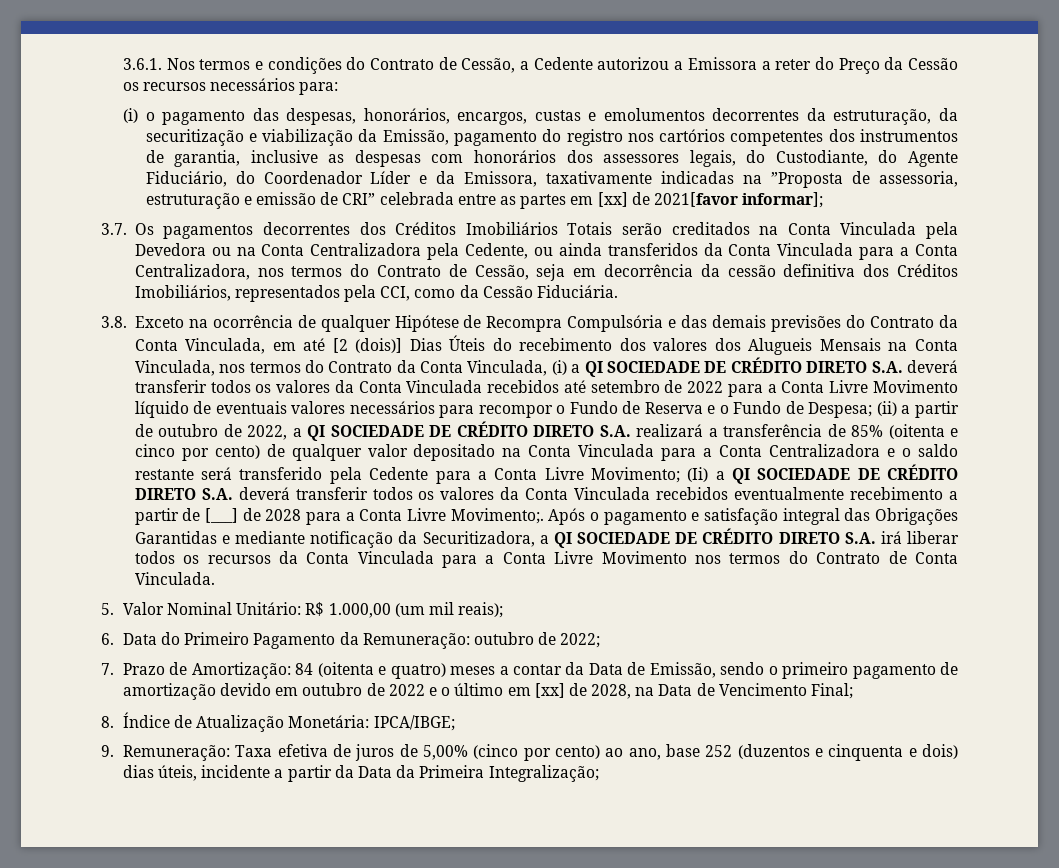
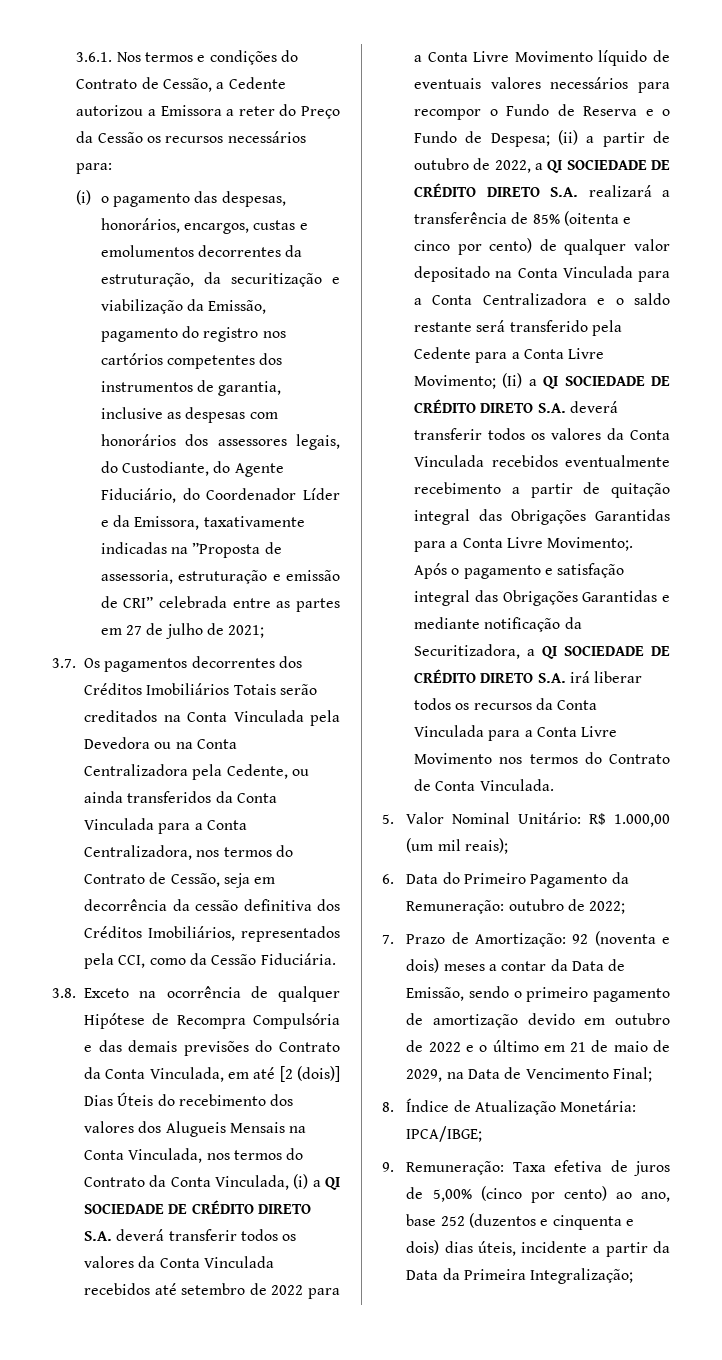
- (i) o pagamento das despesas, honorários, encargos, custas e emolumentos decorrentes da estruturação, da securitização e viabilização da Emissão, pagamento do registro nos cartórios competentes dos instrumentos de garantia, inclusive as despesas com honorários dos assessores legais, do Custodiante, do Agente Fiduciário, do Coordenador Líder e da Emissora, taxativamente indicadas na ”Proposta de assessoria, estruturação e emissão de CRI” celebrada entre as partes em [xx] de 2021[favor informar];
+ (i) o pagamento das despesas, honorários, encargos, custas e emolumentos decorrentes da estruturação, da securitização e viabilização da Emissão, pagamento do registro nos cartórios competentes dos instrumentos de garantia, inclusive as despesas com honorários dos assessores legais, do Custodiante, do Agente Fiduciário, do Coordenador Líder e da Emissora, taxativamente indicadas na ”Proposta de assessoria, estruturação e emissão de CRI” celebrada entre as partes em 27 de julho de 2021;
- (Ii) a QI SOCIEDADE DE CRÉDITO DIRETO S.A. deverá transferir todos os valores da Conta Vinculada recebidos eventualmente recebimento a partir de [___] de 2028 para a Conta Livre Movimento;.
+ (Ii) a QI SOCIEDADE DE CRÉDITO DIRETO S.A. deverá transferir todos os valores da Conta Vinculada recebidos eventualmente recebimento a partir de quitação integral das Obrigações Garantidas para a Conta Livre Movimento;.
- 7. Prazo de Amortização: 84 (oitenta e quatro) meses a contar da Data de Emissão, sendo o primeiro pagamento de amortização devido em outubro de 2022 e o último em [xx] de 2028, na Data de Vencimento Final;
+ 7. Prazo de Amortização: 92 (noventa e dois) meses a contar da Data de Emissão, sendo o primeiro pagamento de amortização devido em outubro de 2022 e o último em 21 de maio de 2029, na Data de Vencimento Final;

